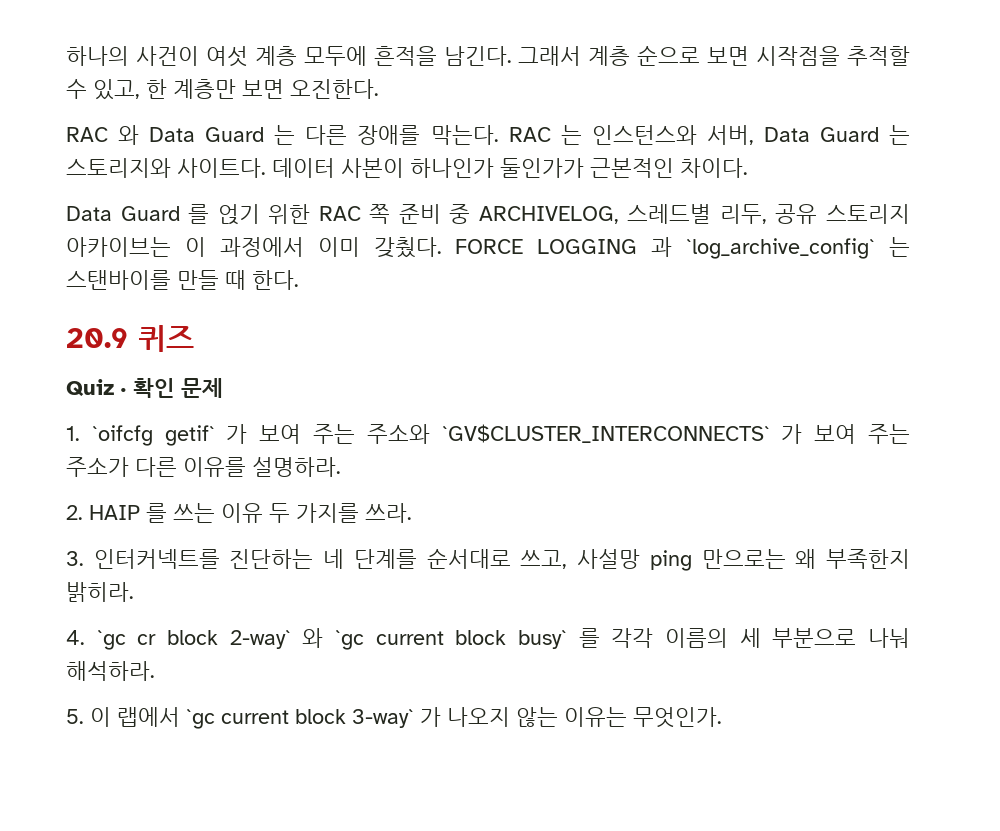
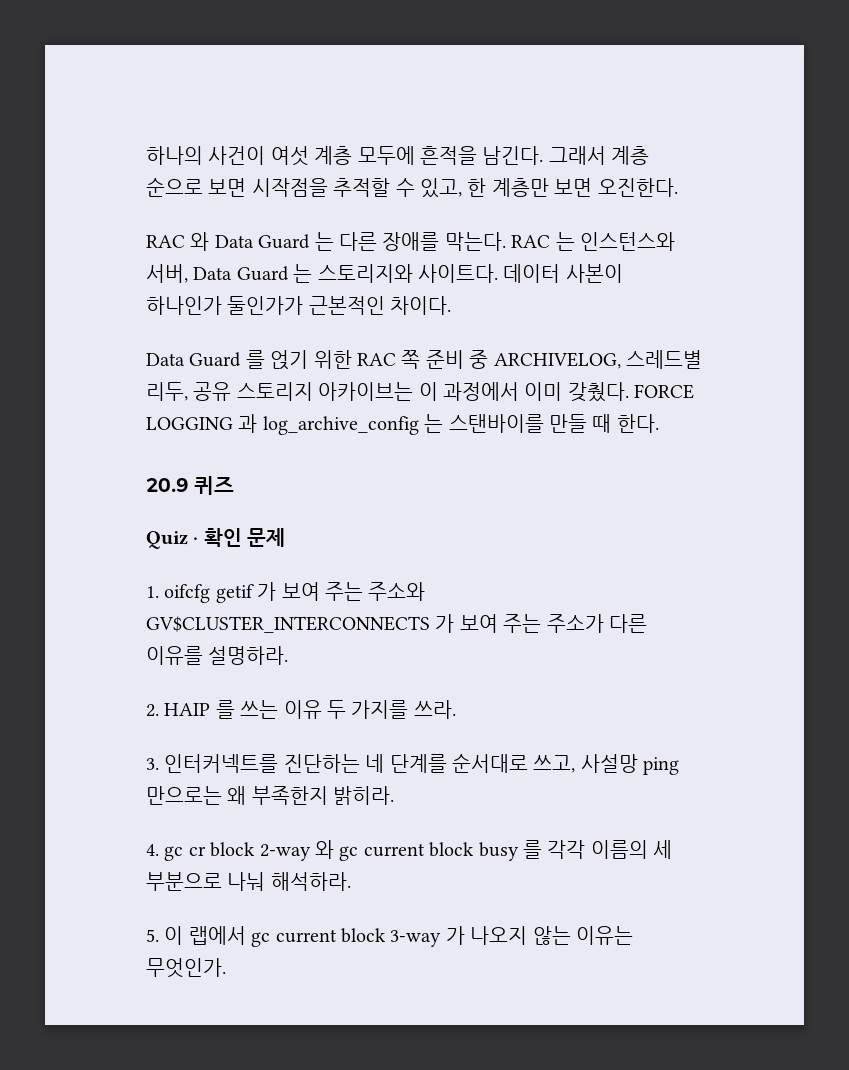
- FORCE LOGGING 과 `log_archive_config` 는 스탠바이를 만들 때 한다.
+ FORCE LOGGING 과 log_archive_config 는 스탠바이를 만들 때 한다.
- 1. `oifcfg getif` 가 보여 주는 주소와 `GV$CLUSTER_INTERCONNECTS` 가 보여 주는 주소가 다른 이유를 설명하라.
+ 1. oifcfg getif 가 보여 주는 주소와 GV$CLUSTER_INTERCONNECTS 가 보여 주는 주소가 다른 이유를 설명하라.
- 4. `gc cr block 2-way` 와 `gc current block busy` 를 각각 이름의 세 부분으로 나눠 해석하라.
+ 4. gc cr block 2-way 와 gc current block busy 를 각각 이름의 세 부분으로 나눠 해석하라.
- 5. 이 랩에서 `gc current block 3-way` 가 나오지 않는 이유는 무엇인가.
+ 5. 이 랩에서 gc current block 3-way 가 나오지 않는 이유는 무엇인가.

